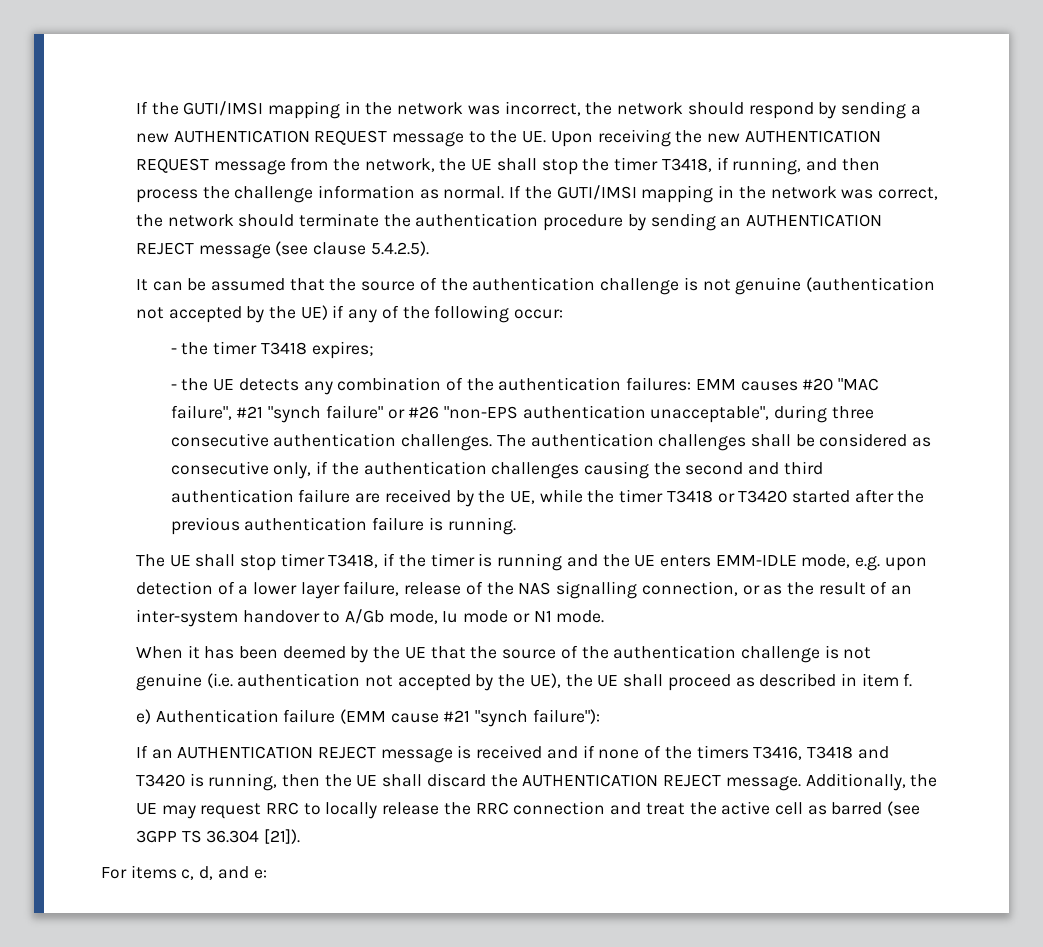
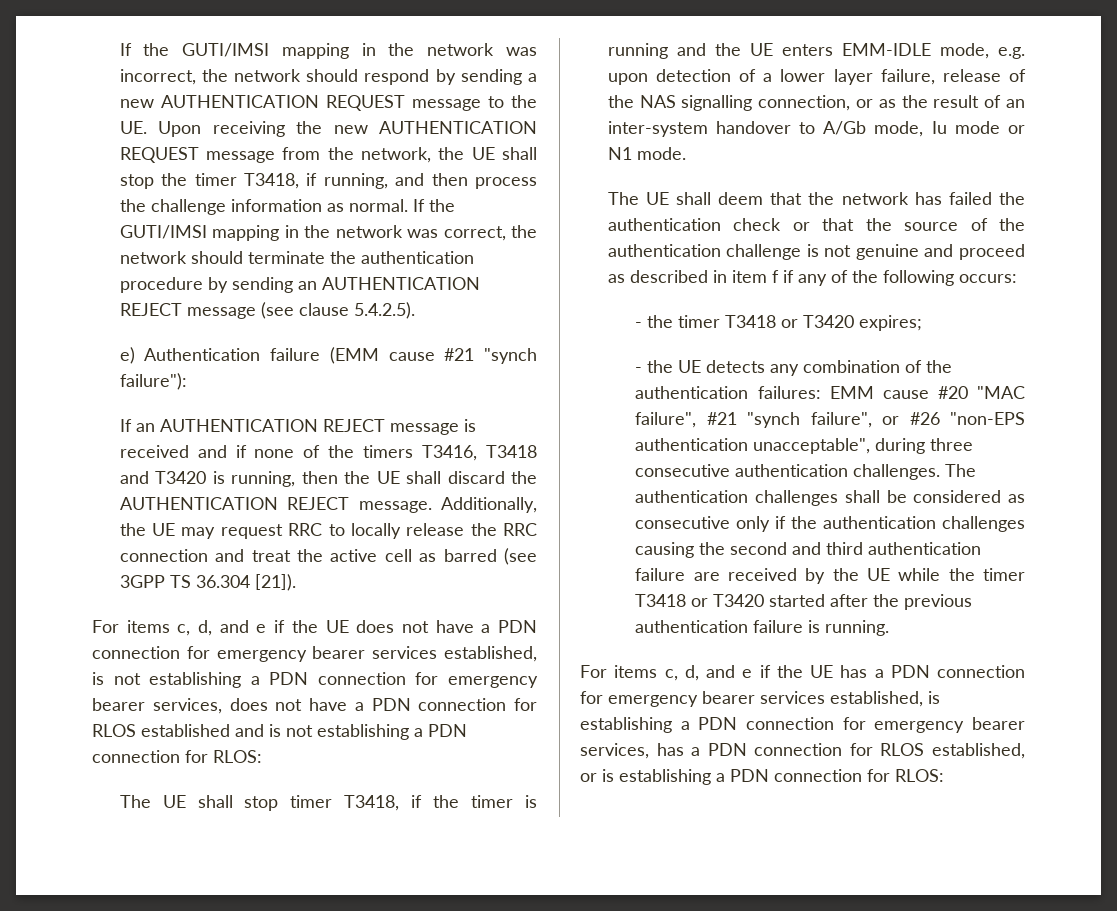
- It can be assumed that the source of the authentication challenge is not genuine (authentication not accepted by the UE) if any of the following occur:
- - the timer T3418 expires;
- - the UE detects any combination of the authentication failures: EMM causes #20 "MAC failure", #21 "synch failure" or #26 "non-EPS authentication unacceptable", during three consecutive authentication challenges. The authentication challenges shall be considered as consecutive only, if the authentication challenges causing the second and third authentication failure are received by the UE, while the timer T3418 or T3420 started after the previous authentication failure is running.
- The UE shall stop timer T3418, if the timer is running and the UE enters EMM-IDLE mode, e.g. upon detection of a lower layer failure, release of the NAS signalling connection, or as the result of an inter-system handover to A/Gb mode, Iu mode or N1 mode.
- When it has been deemed by the UE that the source of the authentication challenge is not genuine (i.e. authentication not accepted by the UE), the UE shall proceed as described in item f.
- For items c, d, and e:
+ For items c, d, and e if the UE does not have a PDN connection for emergency bearer services established, is not establishing a PDN connection for emergency bearer services, does not have a PDN connection for RLOS established and is not establishing a PDN connection for RLOS:
+ The UE shall stop timer T3418, if the timer is running and the UE enters EMM-IDLE mode, e.g. upon detection of a lower layer failure, release of the NAS signalling connection, or as the result of an inter-system handover to A/Gb mode, Iu mode or N1 mode.
+ The UE shall deem that the network has failed the authentication check or that the source of the authentication challenge is not genuine and proceed as described in item f if any of the following occurs:
+ - the timer T3418 or T3420 expires;
+ - the UE detects any combination of the authentication failures: EMM cause #20 "MAC failure", #21 "synch failure", or #26 "non-EPS authentication unacceptable", during three consecutive authentication challenges. The authentication challenges shall be considered as consecutive only if the authentication challenges causing the second and third authentication failure are received by the UE while the timer T3418 or T3420 started after the previous authentication failure is running.
+ For items c, d, and e if the UE has a PDN connection for emergency bearer services established, is establishing a PDN connection for emergency bearer services, has a PDN connection for RLOS established, or is establishing a PDN connection for RLOS:

